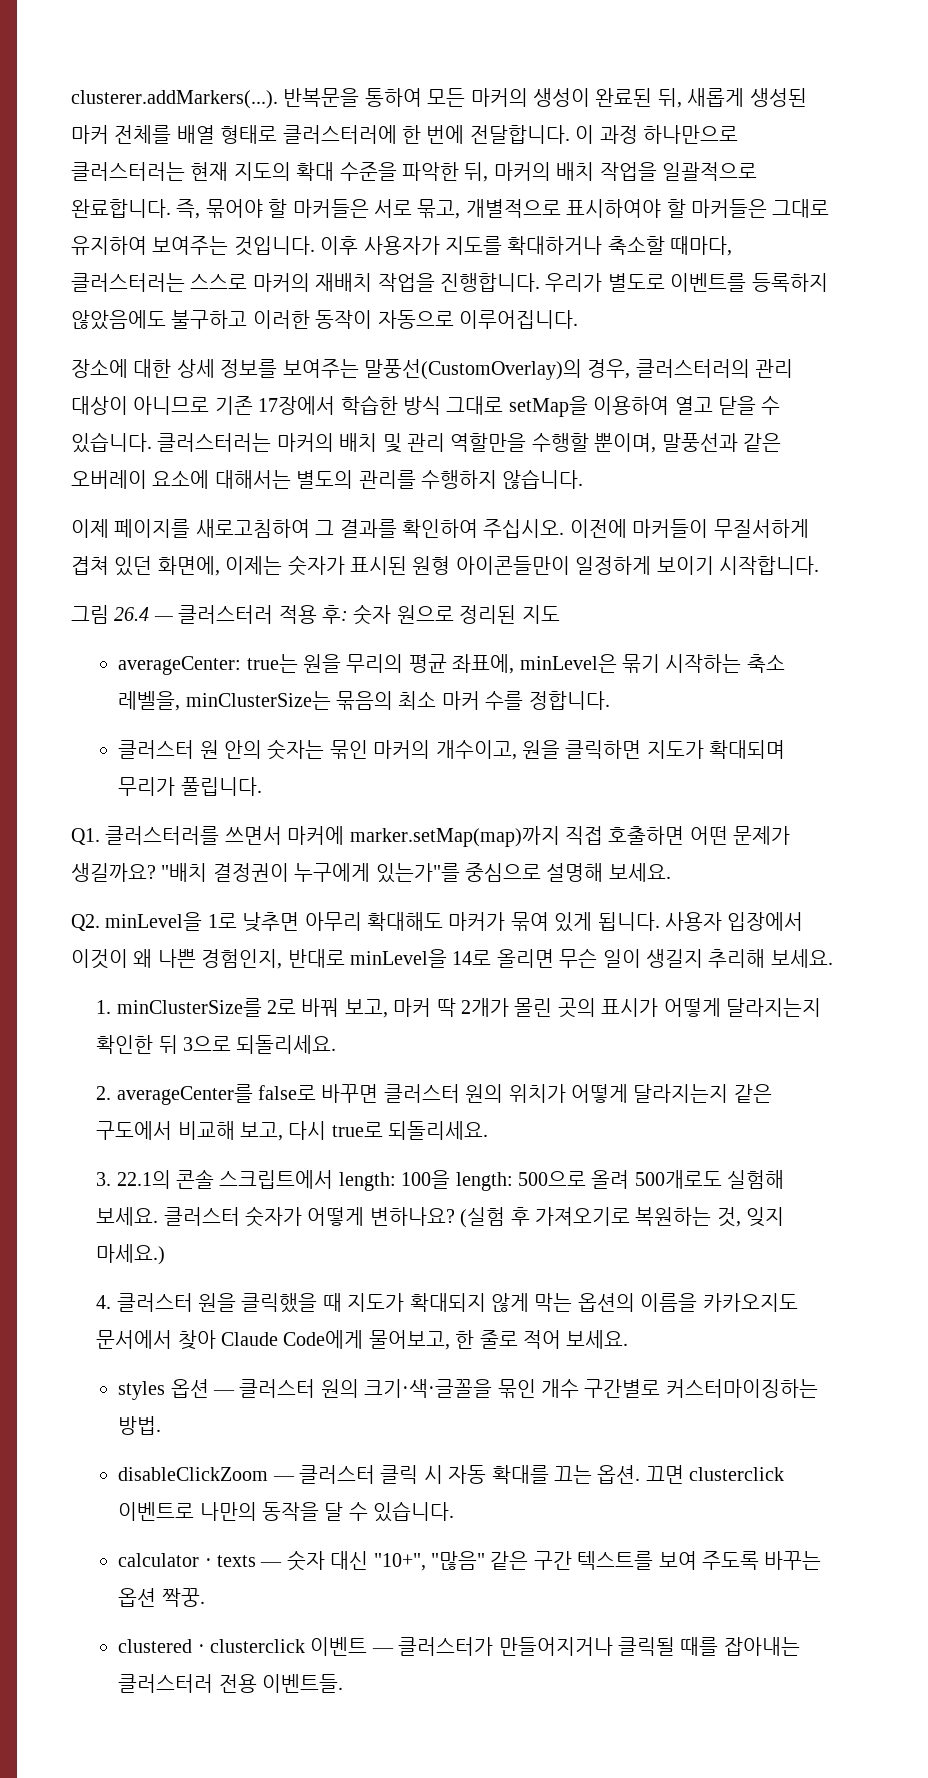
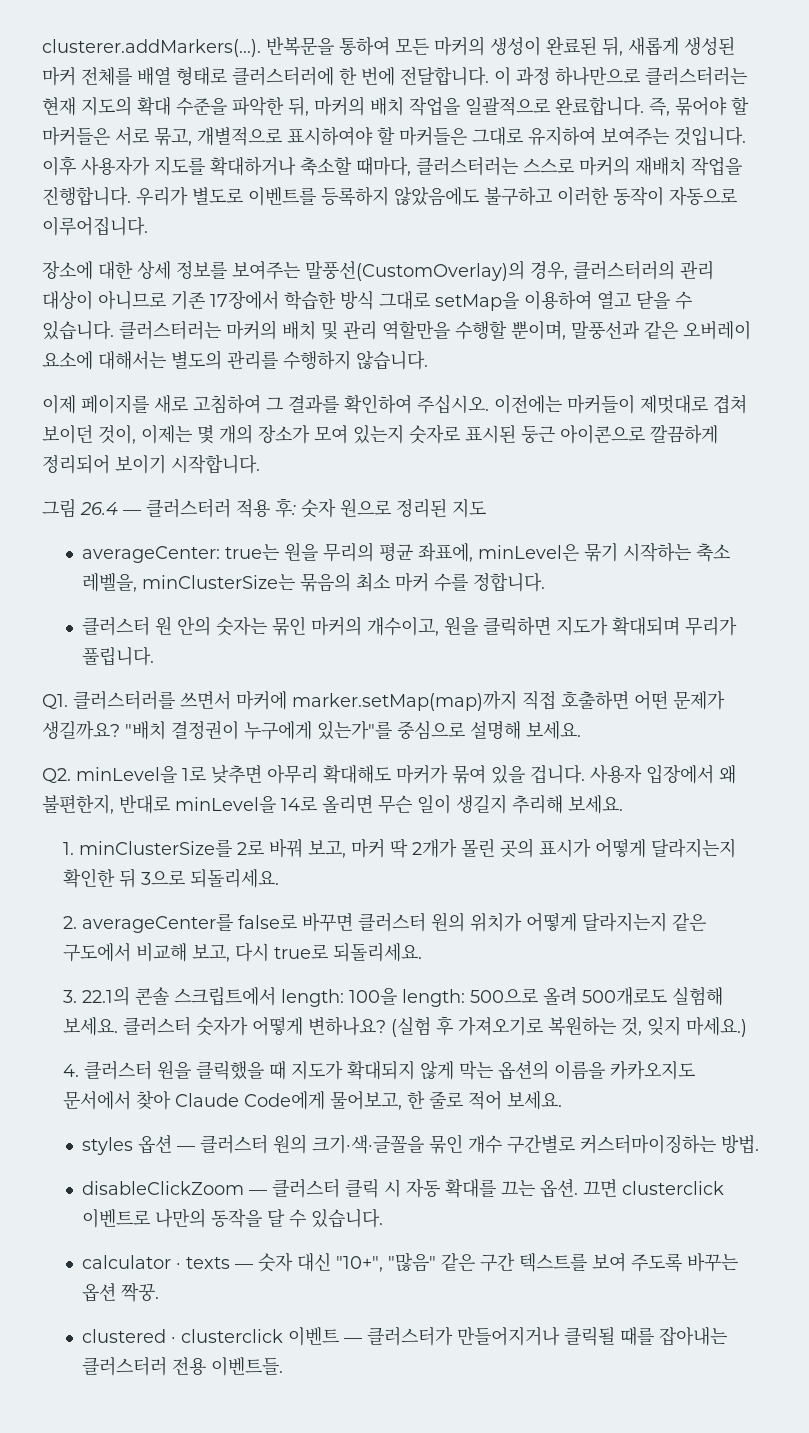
- 이제 페이지를 새로고침하여 그 결과를 확인하여 주십시오.
+ 이제 페이지를 새로 고침하여 그 결과를 확인하여 주십시오.
- 이전에 마커들이 무질서하게 겹쳐 있던 화면에, 이제는 숫자가 표시된 원형 아이콘들만이 일정하게 보이기 시작합니다.
+ 이전에는 마커들이 제멋대로 겹쳐 보이던 것이, 이제는 몇 개의 장소가 모여 있는지 숫자로 표시된 둥근 아이콘으로 깔끔하게 정리되어 보이기 시작합니다.
- Q2. minLevel을 1로 낮추면 아무리 확대해도 마커가 묶여 있게 됩니다. 사용자 입장에서 이것이 왜 나쁜 경험인지, 반대로 minLevel을 14로 올리면 무슨 일이 생길지 추리해 보세요.
+ Q2. minLevel을 1로 낮추면 아무리 확대해도 마커가 묶여 있을 겁니다. 사용자 입장에서 왜 불편한지, 반대로 minLevel을 14로 올리면 무슨 일이 생길지 추리해 보세요.

